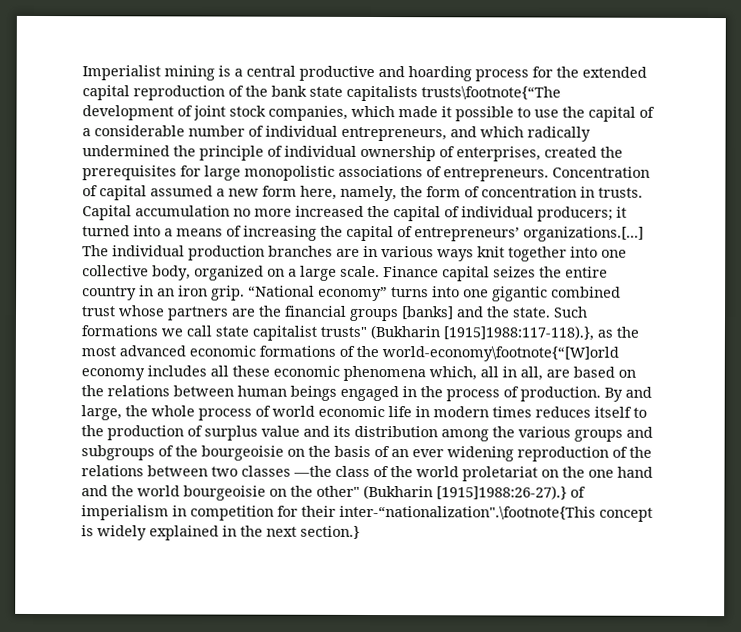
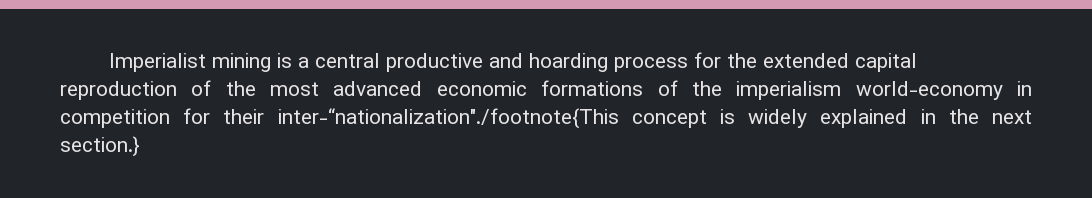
- Imperialist mining is a central productive and hoarding process for the extended capital reproduction of the bank state capitalists trusts\footnote{“The development of joint stock companies, which made it possible to use the capital of a considerable number of individual entrepreneurs, and which radically undermined the principle of individual ownership of enterprises, created the prerequisites for large monopolistic associations of entrepreneurs. Concentration of capital assumed a new form here, namely, the form of concentration in trusts. Capital accumulation no more increased the capital of individual producers; it turned into a means of increasing the capital of entrepreneurs’ organizations.[...] The individual production branches are in various ways knit together into one collective body, organized on a large scale. Finance capital seizes the entire country in an iron grip. “National economy” turns into one gigantic combined trust whose partners are the financial groups [banks] and the state. Such formations we call state capitalist trusts" (Bukharin [1915]1988:117-118).}, as the most advanced economic formations of the world-economy\footnote{“[W]orld economy includes all these economic phenomena which, all in all, are based on the relations between human beings engaged in the process of production. By and large, the whole process of world economic life in modern times reduces itself to the production of surplus value and its distribution among the various groups and subgroups of the bourgeoisie on the basis of an ever widening reproduction of the relations between two classes —the class of the world proletariat on the one hand and the world bourgeoisie on the other" (Bukharin [1915]1988:26-27).} of imperialism in competition for their inter-“nationalization".\footnote{This concept is widely explained in the next section.}
+ Imperialist mining is a central productive and hoarding process for the extended capital reproduction of the most advanced economic formations of the imperialism world-economy in competition for their inter-“nationalization"./footnote{This concept is widely explained in the next section.}

